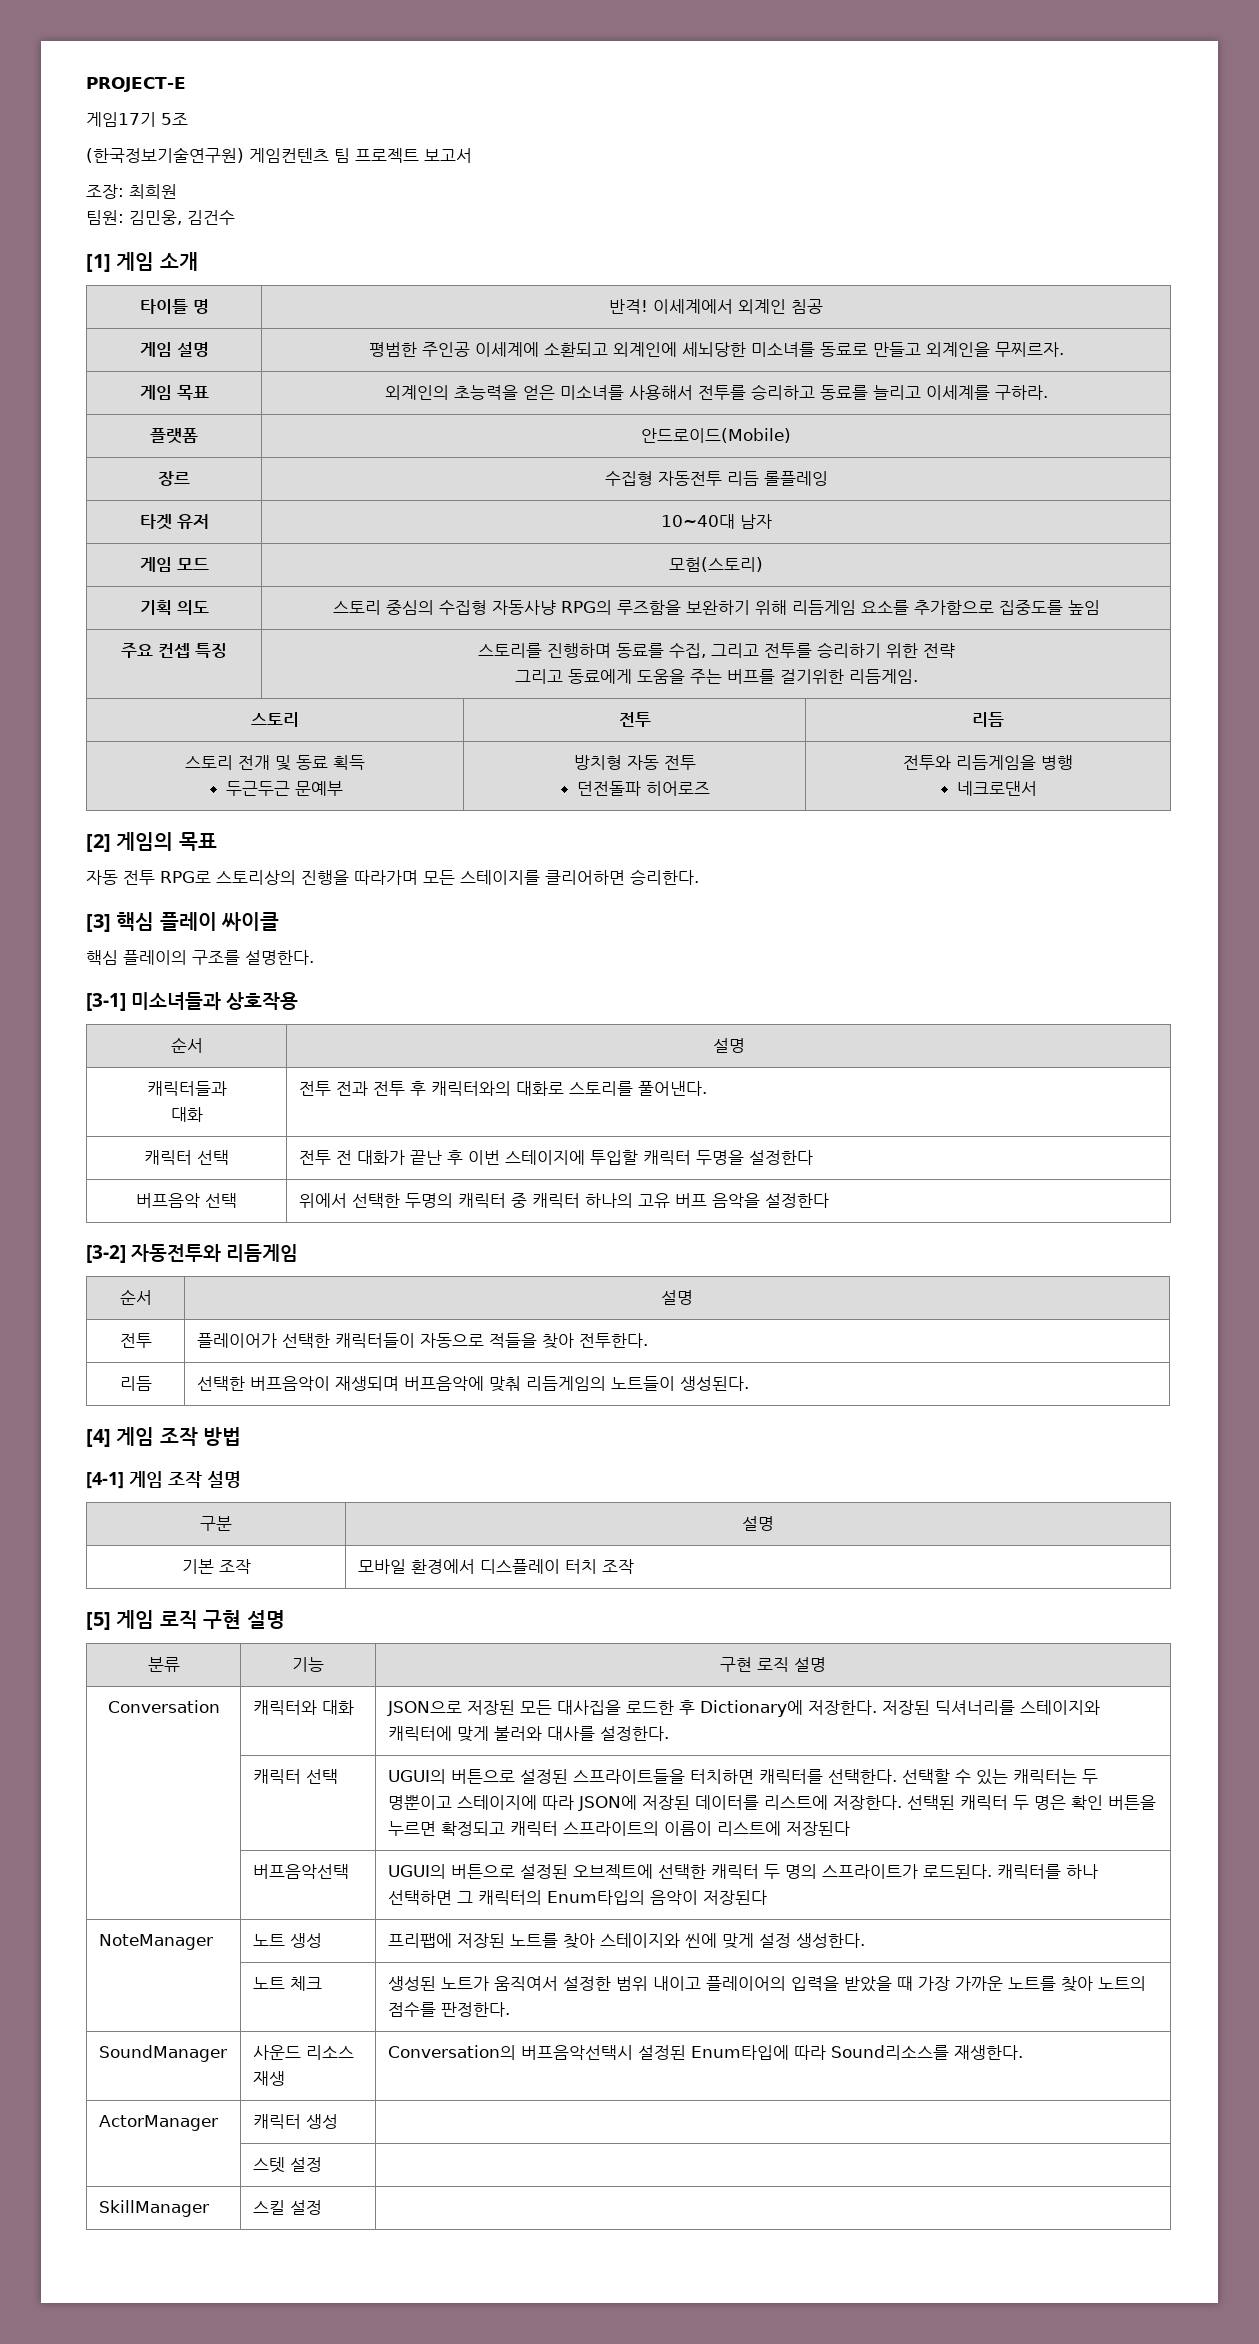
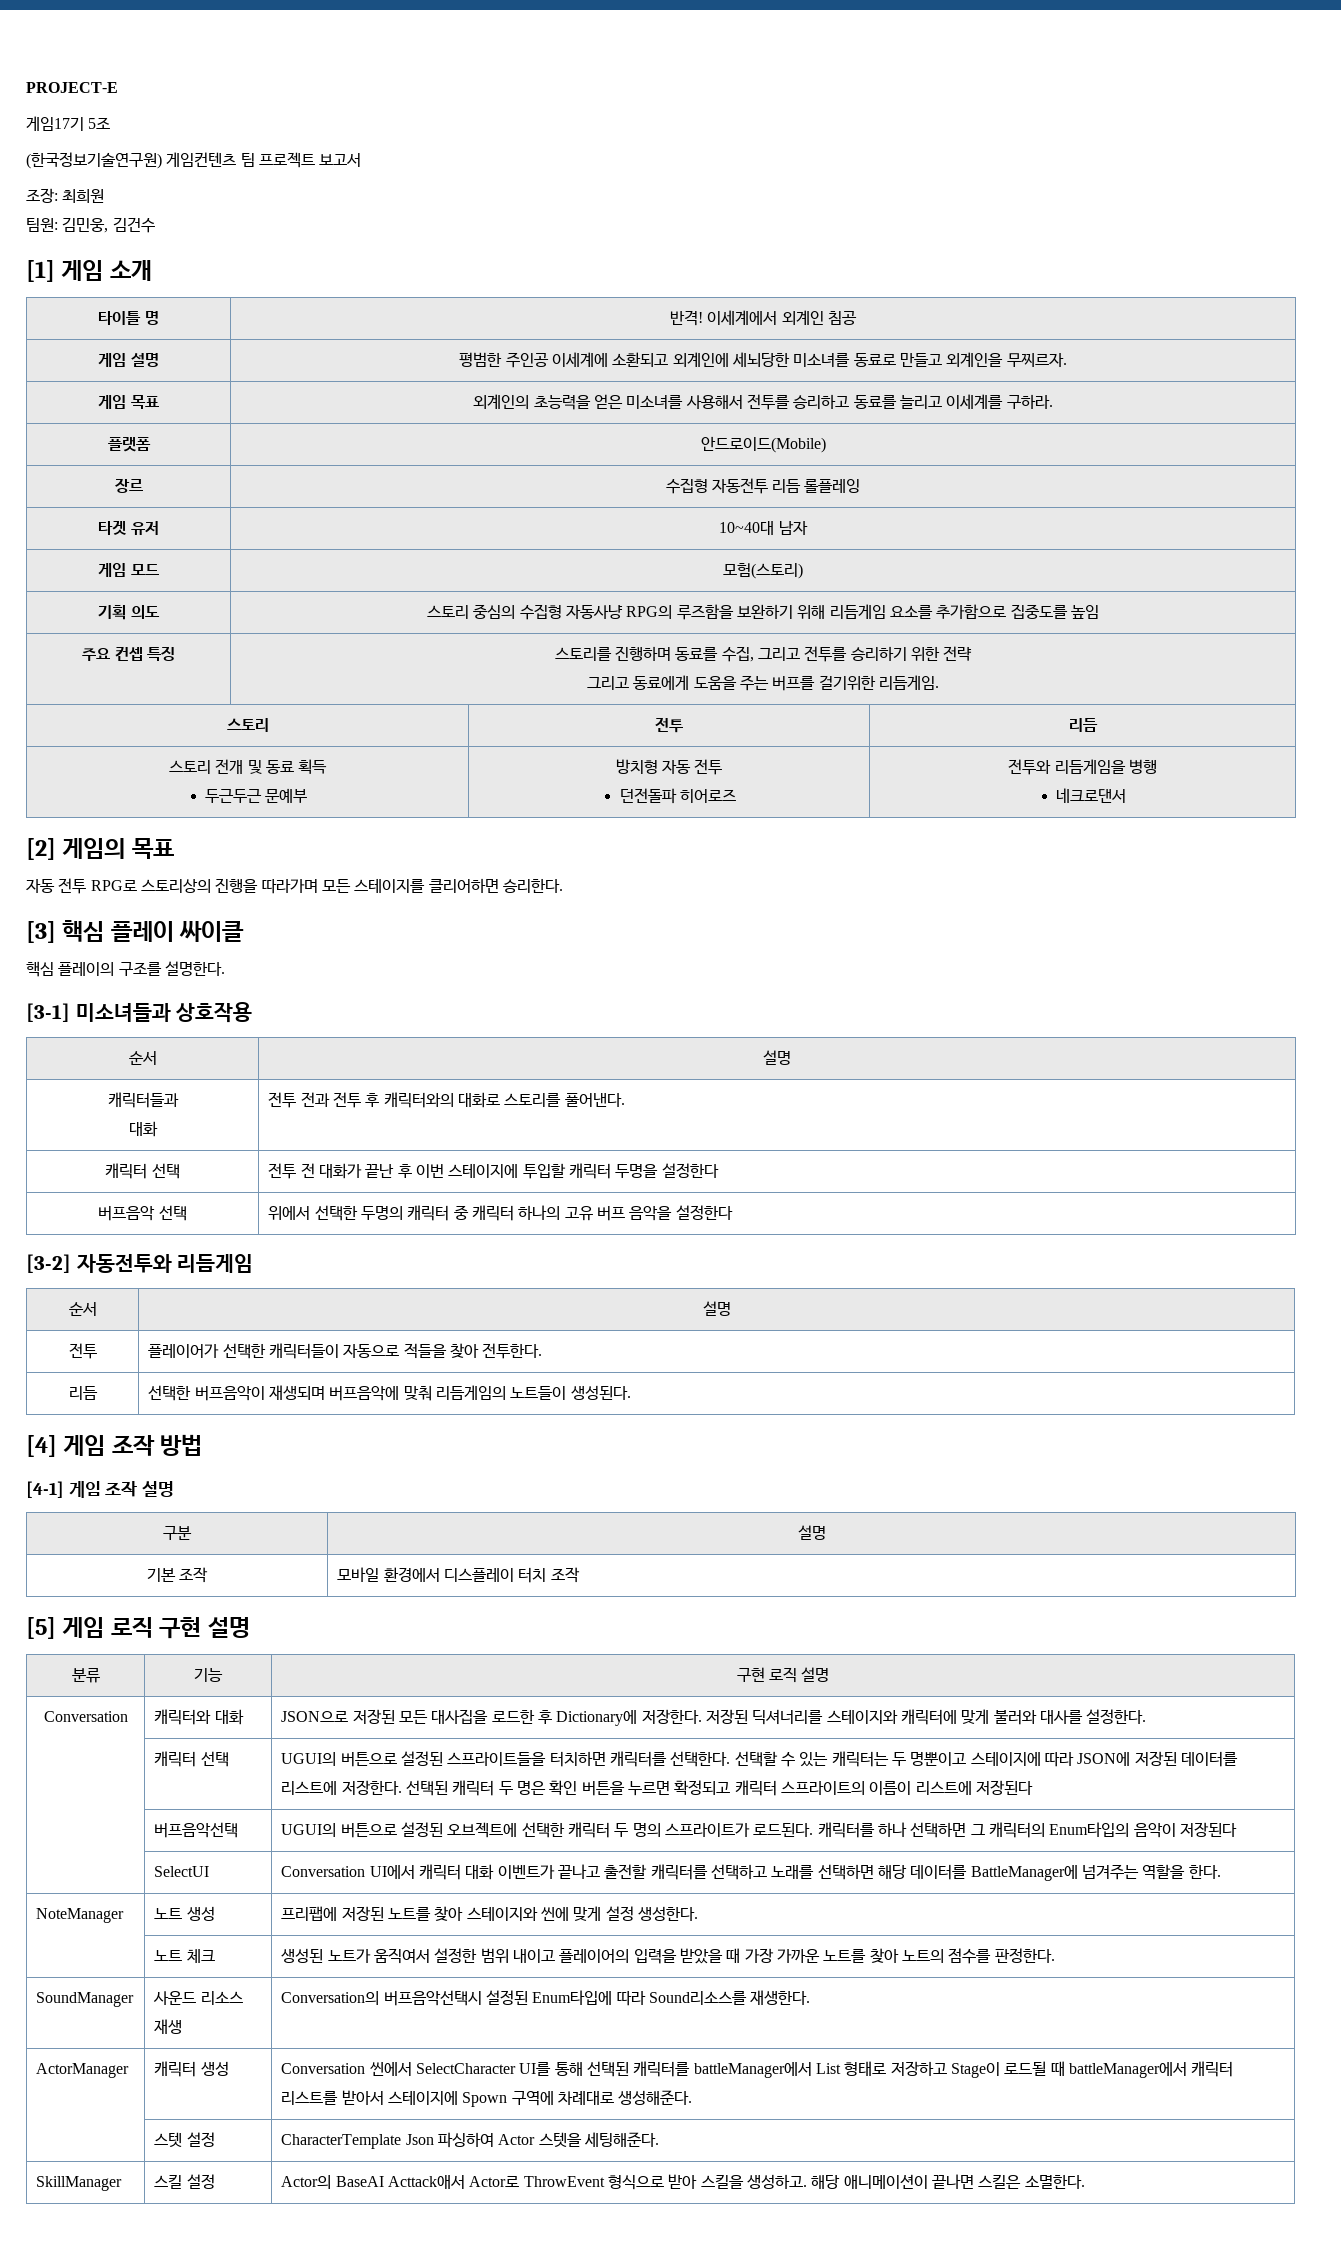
+ | SelectUI | Conversation UI에서 캐릭터 대화 이벤트가 끝나고 출전할 캐릭터를 선택하고 노래를 선택하면 해당 데이터를 BattleManager에 넘겨주는 역할을 한다.
- ActorManager | 캐릭터 생성 |
- | 스텟 설정 |
- SkillManager | 스킬 설정 |
+ ActorManager | 캐릭터 생성 | Conversation 씬에서 SelectCharacter UI를 통해 선택된 캐릭터를 battleManager에서 List 형태로 저장하고 Stage이 로드될 때 battleManager에서 캐릭터 리스트를 받아서 스테이지에 Spown 구역에 차례대로 생성해준다.
+ | 스텟 설정 | CharacterTemplate Json 파싱하여 Actor 스텟을 세팅해준다.
+ SkillManager | 스킬 설정 | Actor의 BaseAI Acttack애서 Actor로 ThrowEvent 형식으로 받아 스킬을 생성하고. 해당 애니메이션이 끝나면 스킬은 소멸한다.

